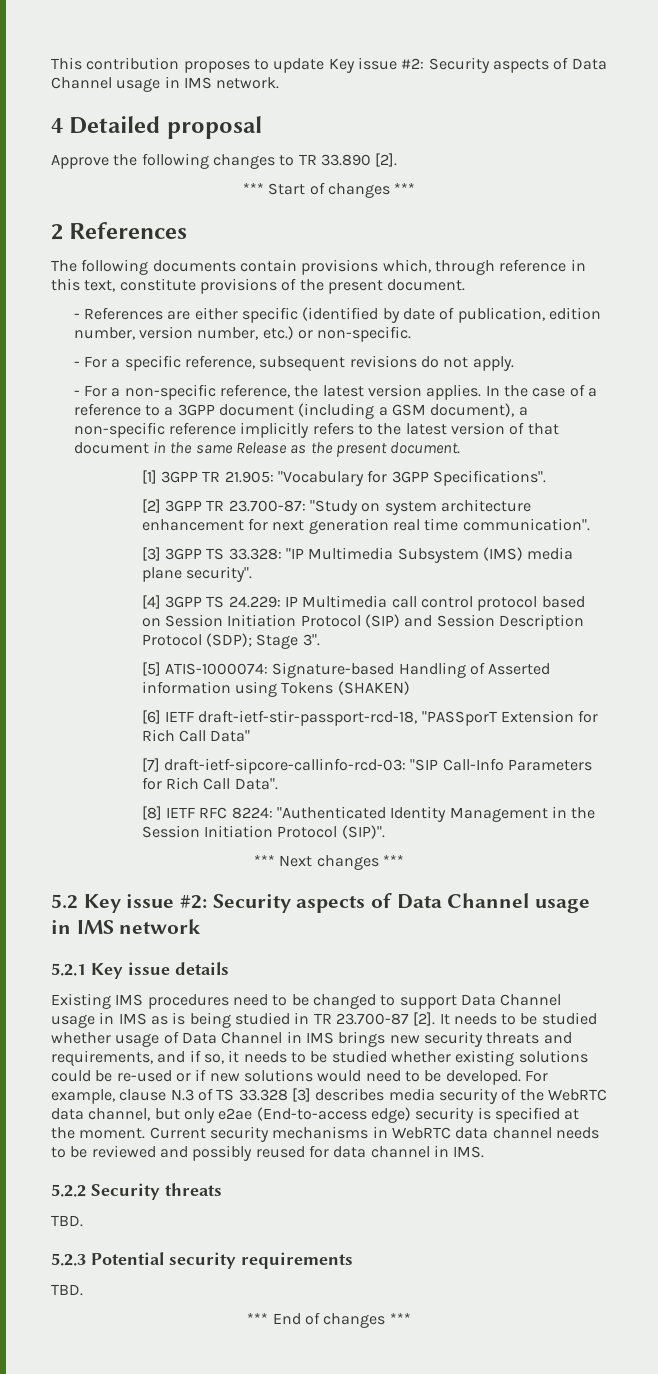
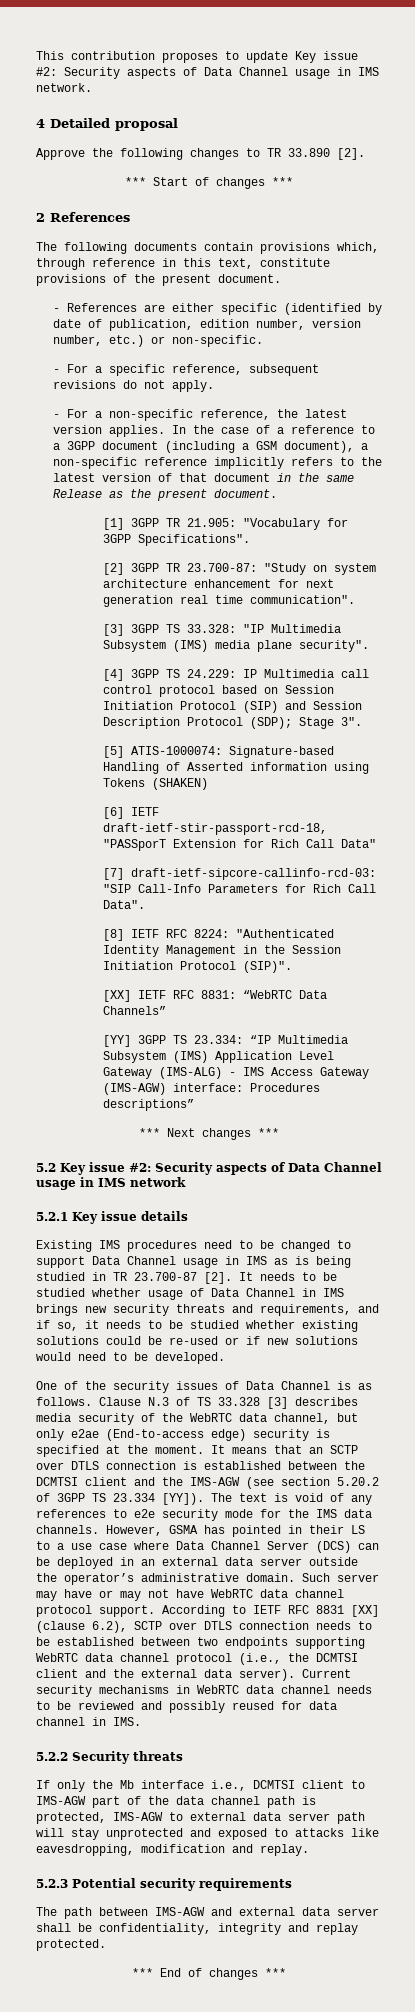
+ [XX] IETF RFC 8831: “WebRTC Data Channels”
+ [YY] 3GPP TS 23.334: “IP Multimedia Subsystem (IMS) Application Level Gateway (IMS-ALG) - IMS Access Gateway (IMS-AGW) interface: Procedures descriptions”
- It needs to be studied whether usage of Data Channel in IMS brings new security threats and requirements, and if so, it needs to be studied whether existing solutions could be re-used or if new solutions would need to be developed. For example, clause N.3 of TS 33.328 [3] describes media security of the WebRTC data channel, but only e2ae (End-to-access edge) security is specified at the moment.
+ It needs to be studied whether usage of Data Channel in IMS brings new security threats and requirements, and if so, it needs to be studied whether existing solutions could be re-used or if new solutions would need to be developed.
+ One of the security issues of Data Channel is as follows. Clause N.3 of TS 33.328 [3] describes media security of the WebRTC data channel, but only e2ae (End-to-access edge) security is specified at the moment.
+ It means that an SCTP over DTLS connection is established between the DCMTSI client and the IMS-AGW (see section 5.20.2 of 3GPP TS 23.334 [YY]). The text is void of any references to e2e security mode for the IMS data channels. However, GSMA has pointed in their LS to a use case where Data Channel Server (DCS) can be deployed in an external data server outside the operator’s administrative domain. Such server may have or may not have WebRTC data channel protocol support. According to IETF RFC 8831 [XX] (clause 6.2), SCTP over DTLS connection needs to be established between two endpoints supporting WebRTC data channel protocol (i.e., the DCMTSI client and the external data server).
  5.2.2 Security threats
- TBD.
+ If only the Mb interface i.e., DCMTSI client to IMS-AGW part of the data channel path is protected, IMS-AGW to external data server path will stay unprotected and exposed to attacks like eavesdropping, modification and replay.
  5.2.3 Potential security requirements
- TBD.
+ The path between IMS-AGW and external data server shall be confidentiality, integrity and replay protected.

